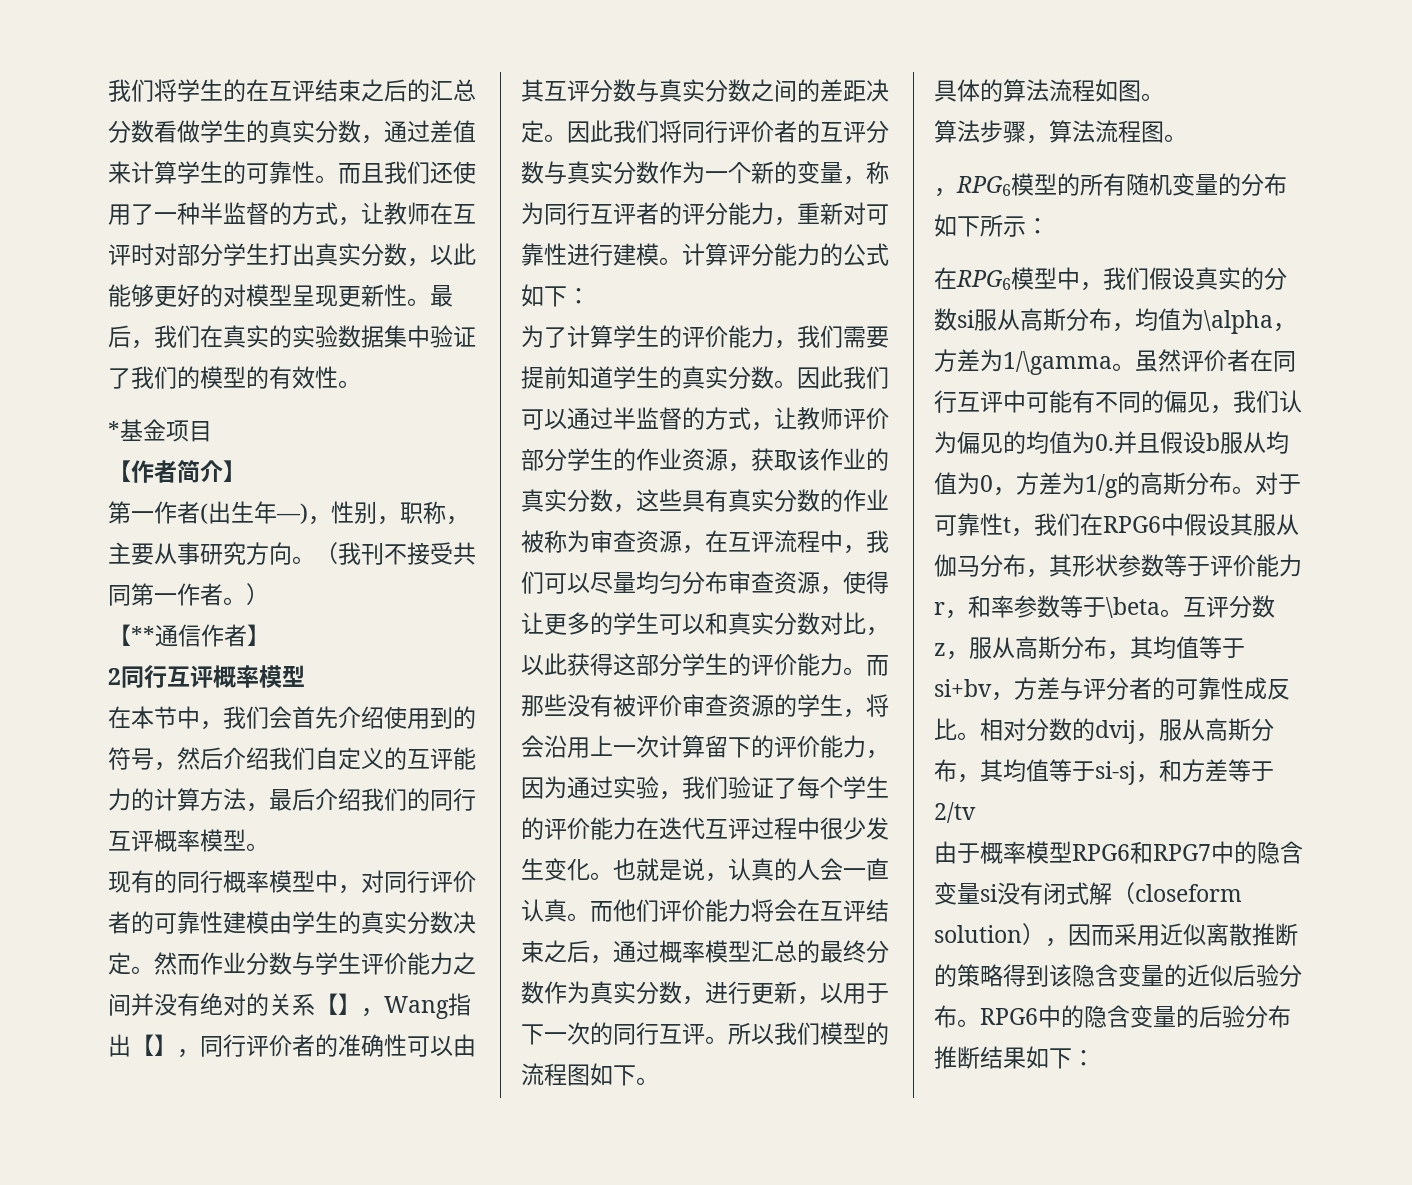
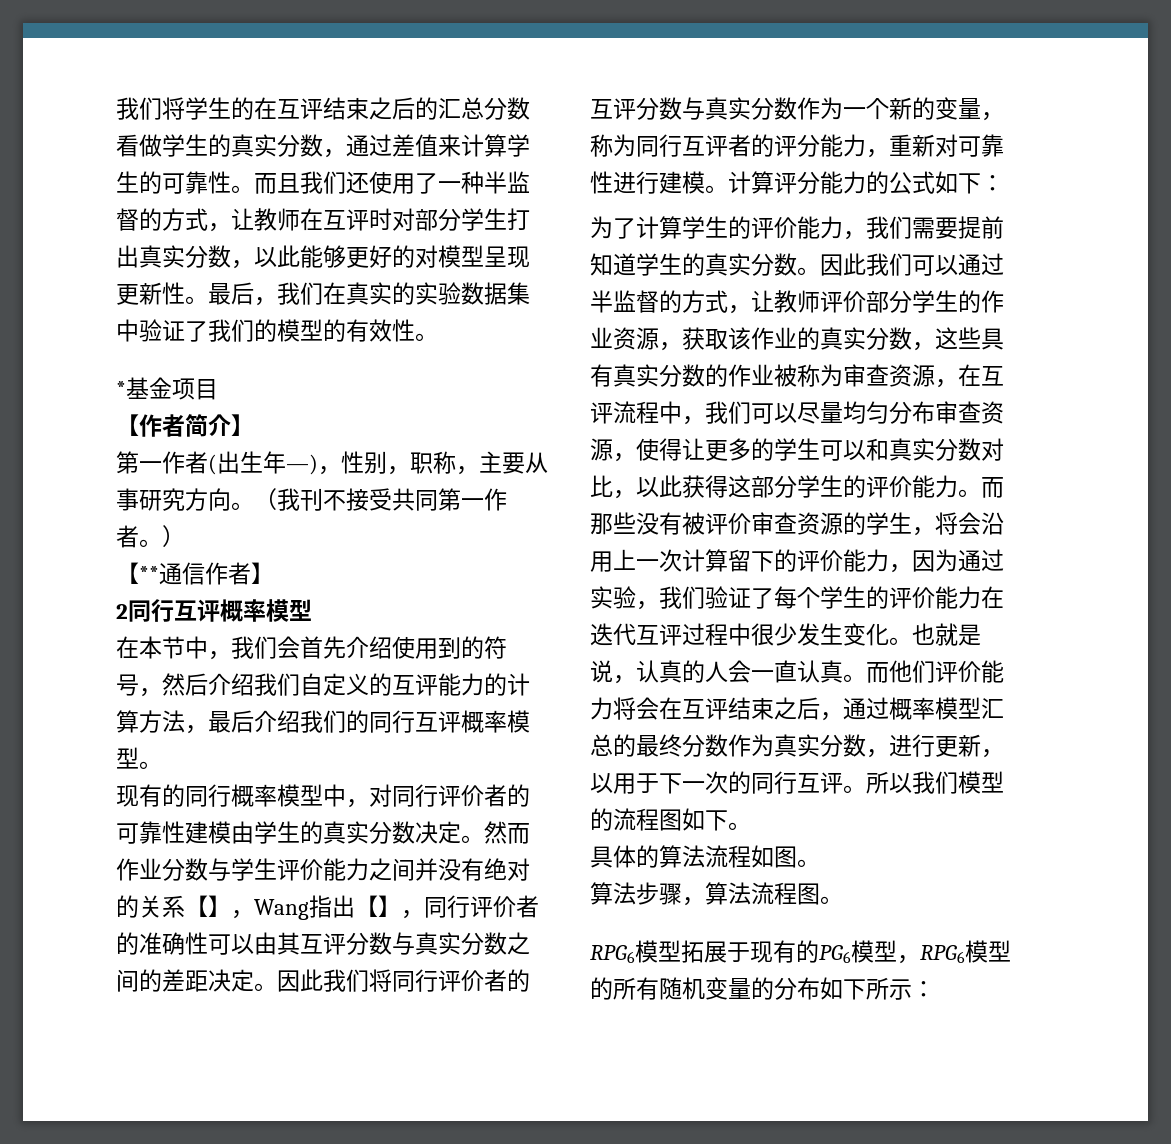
- ，RPG6模型的所有随机变量的分布如下所示：
+ RPG6模型拓展于现有的PG6模型，RPG6模型的所有随机变量的分布如下所示：
- 在RPG6模型中，我们假设真实的分数si服从高斯分布，均值为\alpha，方差为1/\gamma。虽然评价者在同行互评中可能有不同的偏见，我们认为偏见的均值为0.并且假设b服从均值为0，方差为1/g的高斯分布。对于可靠性t，我们在RPG6中假设其服从伽马分布，其形状参数等于评价能力r，和率参数等于\beta。互评分数z，服从高斯分布，其均值等于si+bv，方差与评分者的可靠性成反比。相对分数的dvij，服从高斯分布，其均值等于si-sj，和方差等于2/tv
- 由于概率模型RPG6和RPG7中的隐含变量si没有闭式解（closeform solution），因而采用近似离散推断的策略得到该隐含变量的近似后验分布。RPG6中的隐含变量的后验分布推断结果如下：

